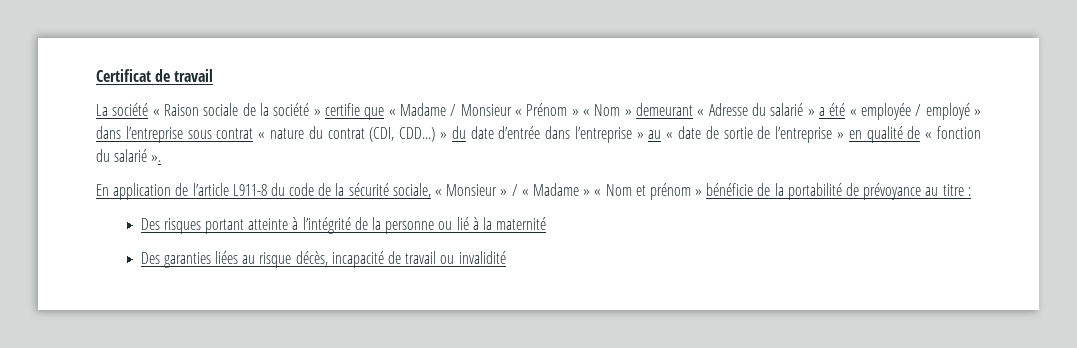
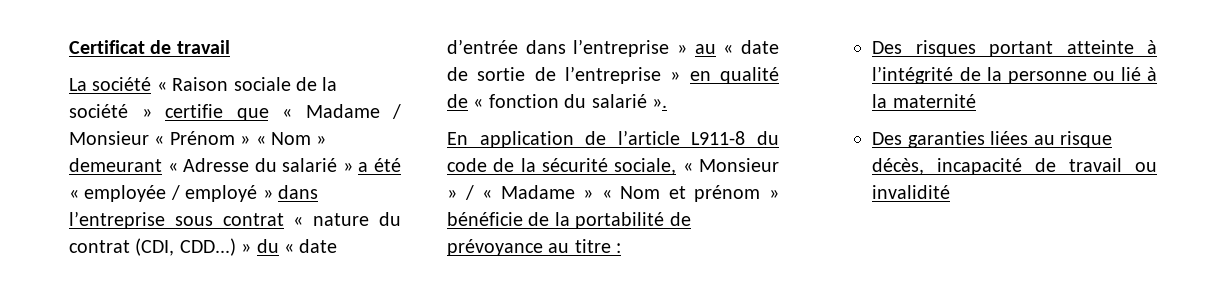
- La société « Raison sociale de la société » certifie que « Madame / Monsieur « Prénom » « Nom » demeurant « Adresse du salarié » a été « employée / employé » dans l’entreprise sous contrat « nature du contrat (CDI, CDD...) » du date d’entrée dans l’entreprise » au « date de sortie de l’entreprise » en qualité de « fonction du salarié ».
+ La société « Raison sociale de la société » certifie que « Madame / Monsieur « Prénom » « Nom » demeurant « Adresse du salarié » a été « employée / employé » dans l’entreprise sous contrat « nature du contrat (CDI, CDD...) » du « date d’entrée dans l’entreprise » au « date de sortie de l’entreprise » en qualité de « fonction du salarié ».

